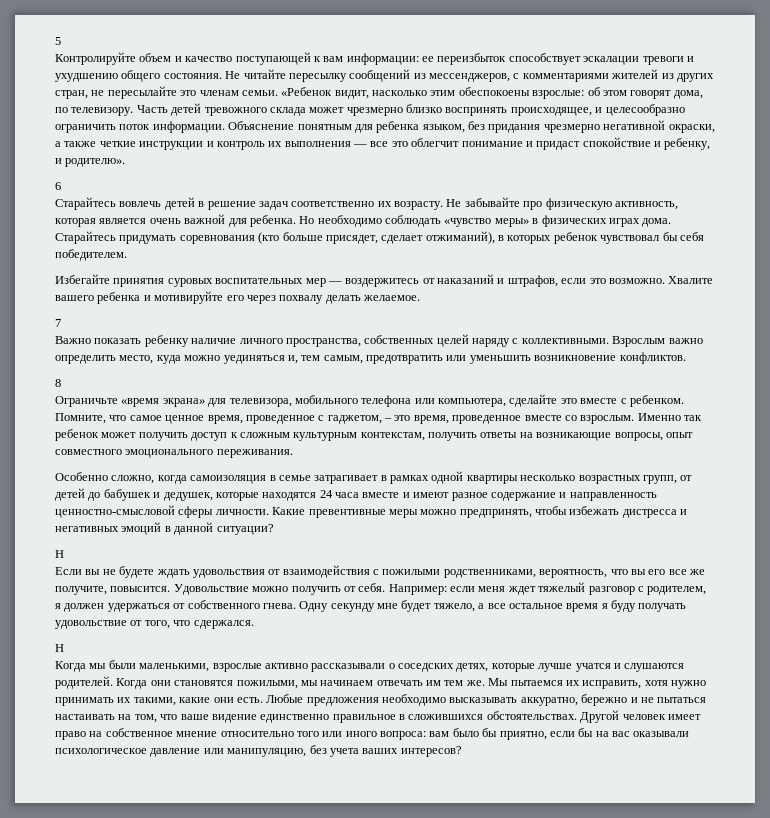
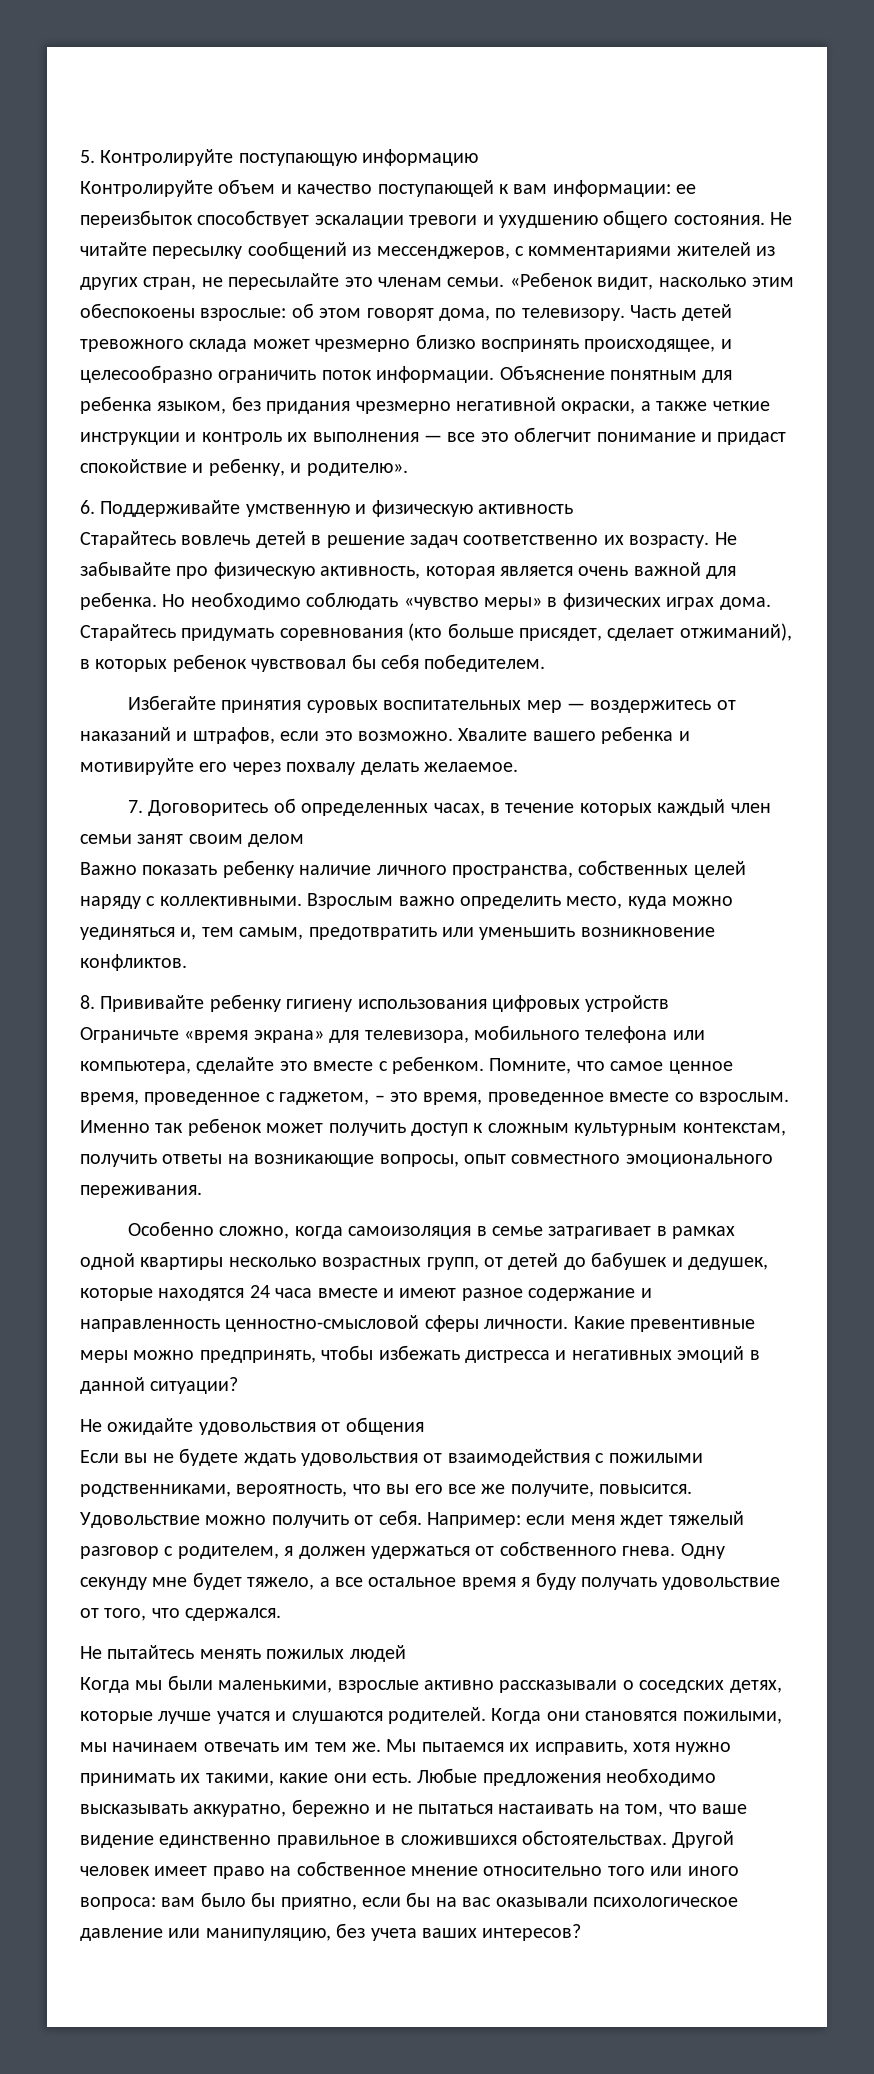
- 5
+ 5. Контролируйте поступающую информацию
- 6
+ 6. Поддерживайте умственную и физическую активность
- 7
+ 7. Договоритесь об определенных часах, в течение которых каждый член семьи занят своим делом
- 8
+ 8. Прививайте ребенку гигиену использования цифровых устройств
  Какие превентивные меры можно предпринять, чтобы избежать дистресса и негативных эмоций в данной ситуации?
- Н
+ Не ожидайте удовольствия от общения
  Одну секунду мне будет тяжело, а все остальное время я буду получать удовольствие от того, что сдержался.
- Н
+ Не пытайтесь менять пожилых людей

